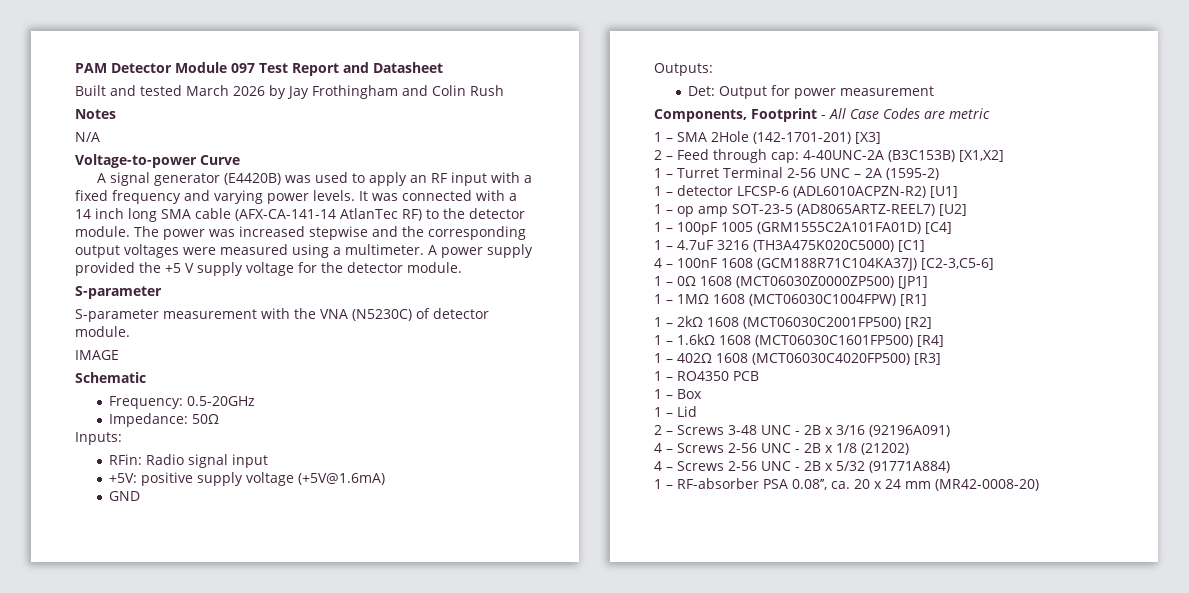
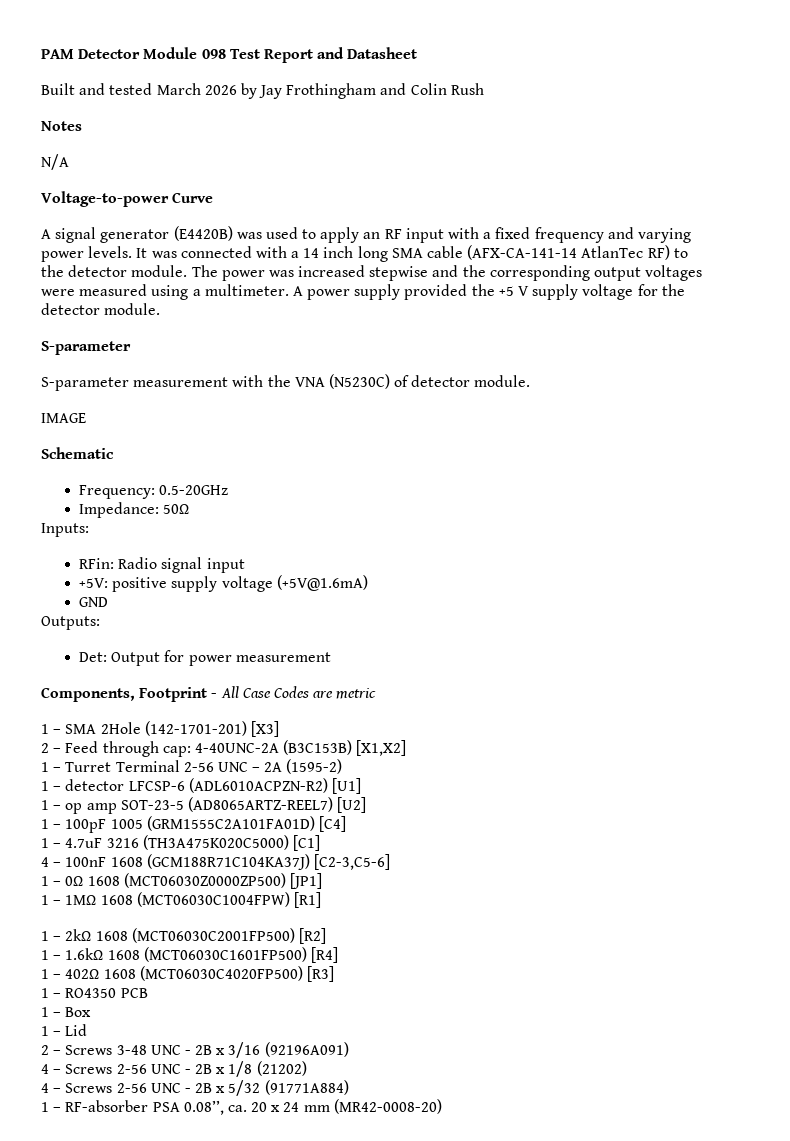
- PAM Detector Module 097 Test Report and Datasheet
+ PAM Detector Module 098 Test Report and Datasheet

